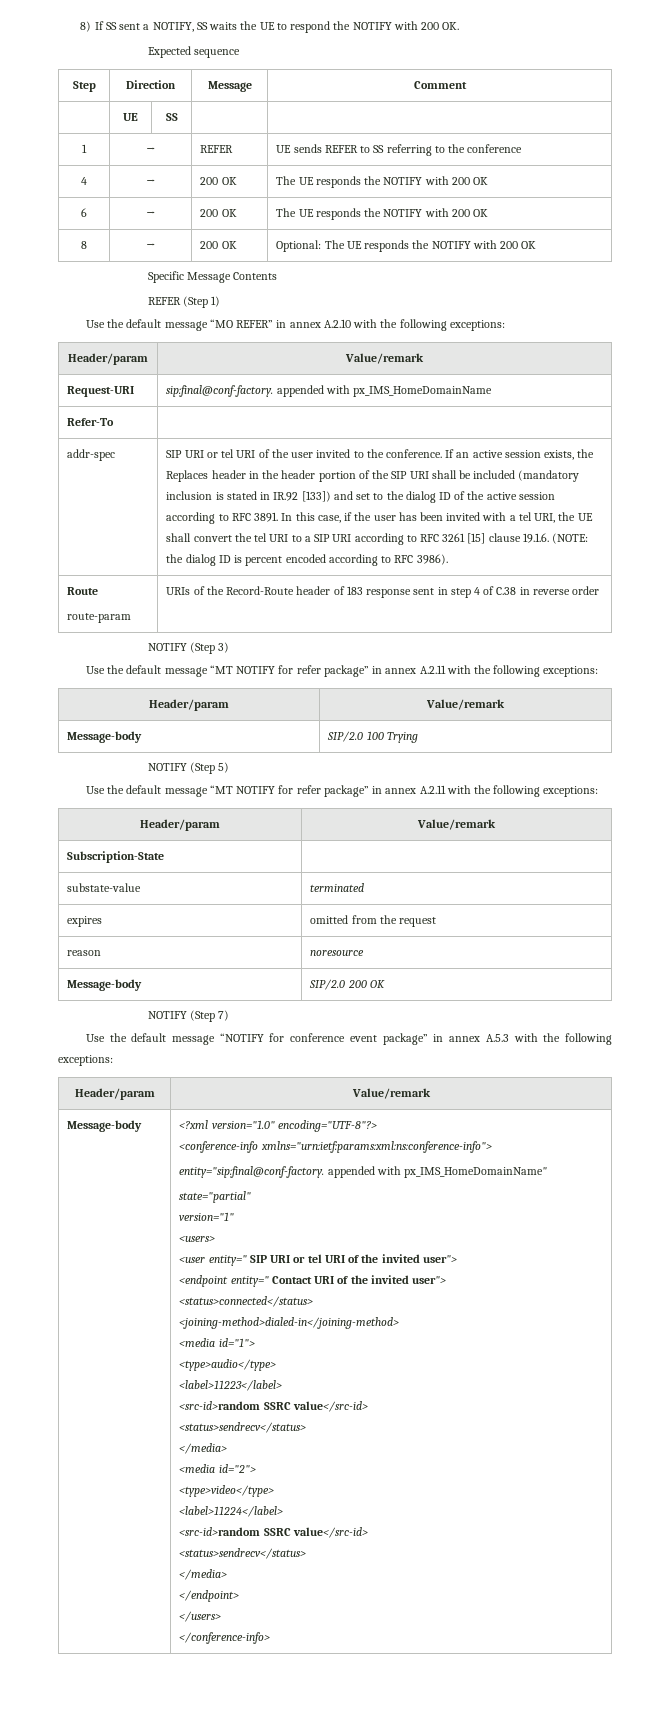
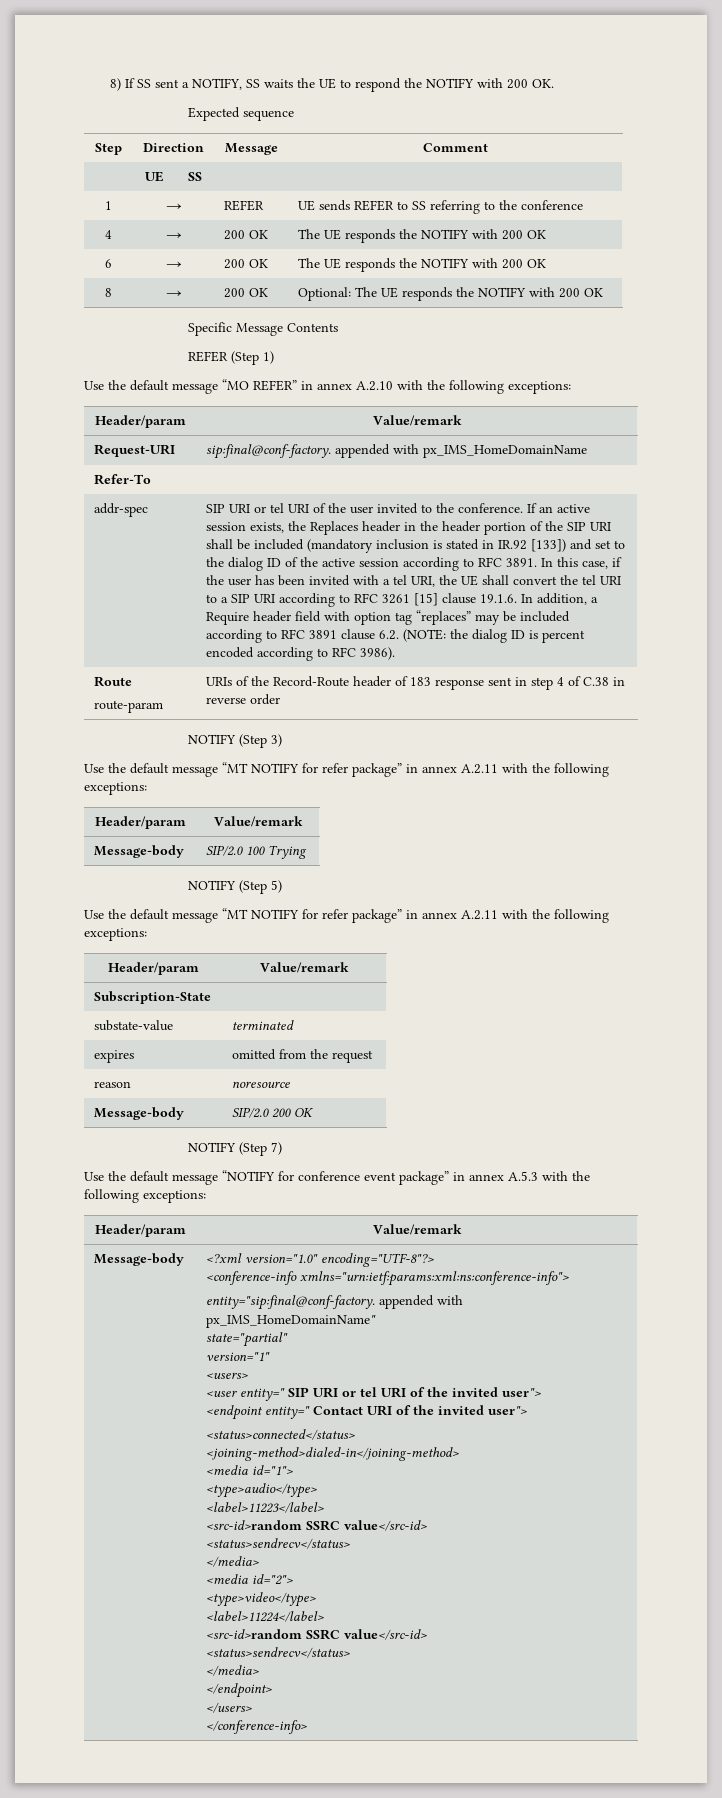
- In this case, if the user has been invited with a tel URI, the UE shall convert the tel URI to a SIP URI according to RFC 3261 [15] clause 19.1.6. (NOTE: the dialog ID is percent encoded according to RFC 3986).
+ In this case, if the user has been invited with a tel URI, the UE shall convert the tel URI to a SIP URI according to RFC 3261 [15] clause 19.1.6. In addition, a Require header field with option tag “replaces” may be included according to RFC 3891 clause 6.2. (NOTE: the dialog ID is percent encoded according to RFC 3986).

